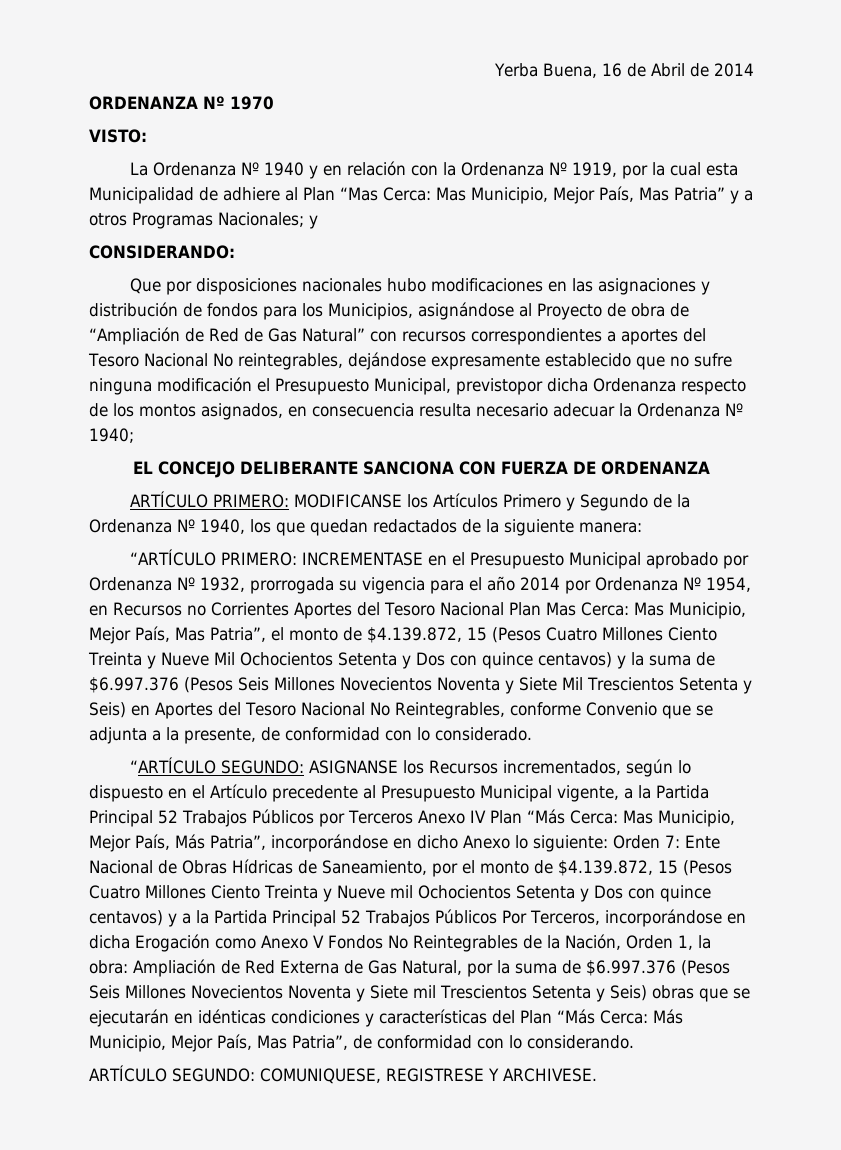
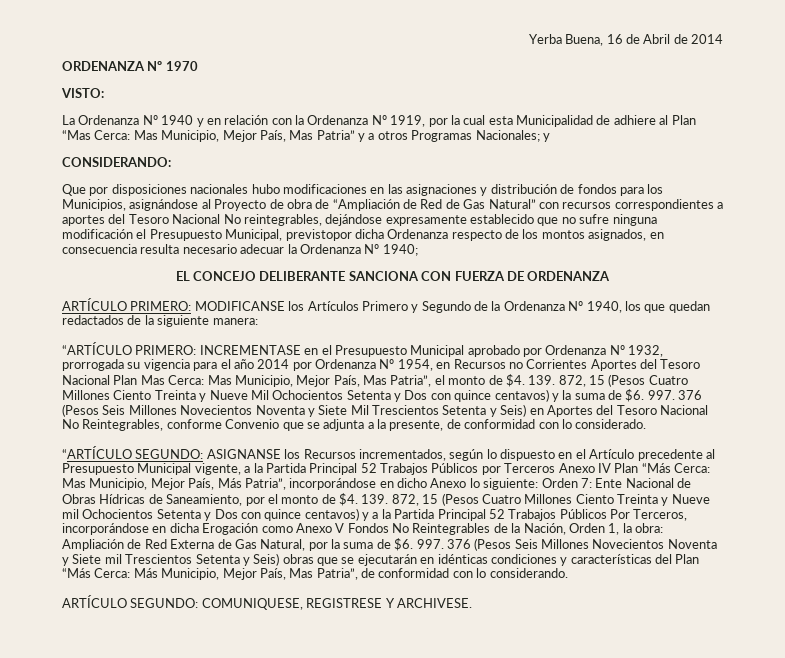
- Mas Municipio, Mejor País, Mas Patria”, el monto de $4.139.872, 15 (Pesos Cuatro Millones Ciento Treinta y Nueve Mil Ochocientos Setenta y Dos con quince centavos) y la suma de $6.997.376 (Pesos Seis Millones Novecientos Noventa y Siete Mil Trescientos Setenta y Seis) en Aportes del Tesoro Nacional No Reintegrables, conforme Convenio que se adjunta a la presente, de conformidad con lo considerado.
+ Mas Municipio, Mejor País, Mas Patria”, el monto de $4. 139. 872, 15 (Pesos Cuatro Millones Ciento Treinta y Nueve Mil Ochocientos Setenta y Dos con quince centavos) y la suma de $6. 997. 376 (Pesos Seis Millones Novecientos Noventa y Siete Mil Trescientos Setenta y Seis) en Aportes del Tesoro Nacional No Reintegrables, conforme Convenio que se adjunta a la presente, de conformidad con lo considerado.
- Ente Nacional de Obras Hídricas de Saneamiento, por el monto de $4.139.872, 15 (Pesos Cuatro Millones Ciento Treinta y Nueve mil Ochocientos Setenta y Dos con quince centavos) y a la Partida Principal 52 Trabajos Públicos Por Terceros, incorporándose en dicha Erogación como Anexo V Fondos No Reintegrables de la Nación, Orden 1, la obra:
+ Ente Nacional de Obras Hídricas de Saneamiento, por el monto de $4. 139. 872, 15 (Pesos Cuatro Millones Ciento Treinta y Nueve mil Ochocientos Setenta y Dos con quince centavos) y a la Partida Principal 52 Trabajos Públicos Por Terceros, incorporándose en dicha Erogación como Anexo V Fondos No Reintegrables de la Nación, Orden 1, la obra:
- Ampliación de Red Externa de Gas Natural, por la suma de $6.997.376 (Pesos Seis Millones Novecientos Noventa y Siete mil Trescientos Setenta y Seis) obras que se ejecutarán en idénticas condiciones y características del Plan “Más Cerca:
+ Ampliación de Red Externa de Gas Natural, por la suma de $6. 997. 376 (Pesos Seis Millones Novecientos Noventa y Siete mil Trescientos Setenta y Seis) obras que se ejecutarán en idénticas condiciones y características del Plan “Más Cerca:

